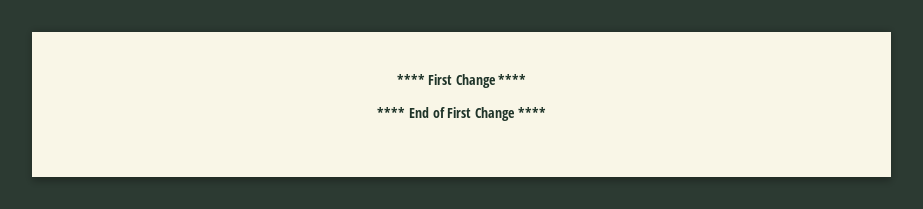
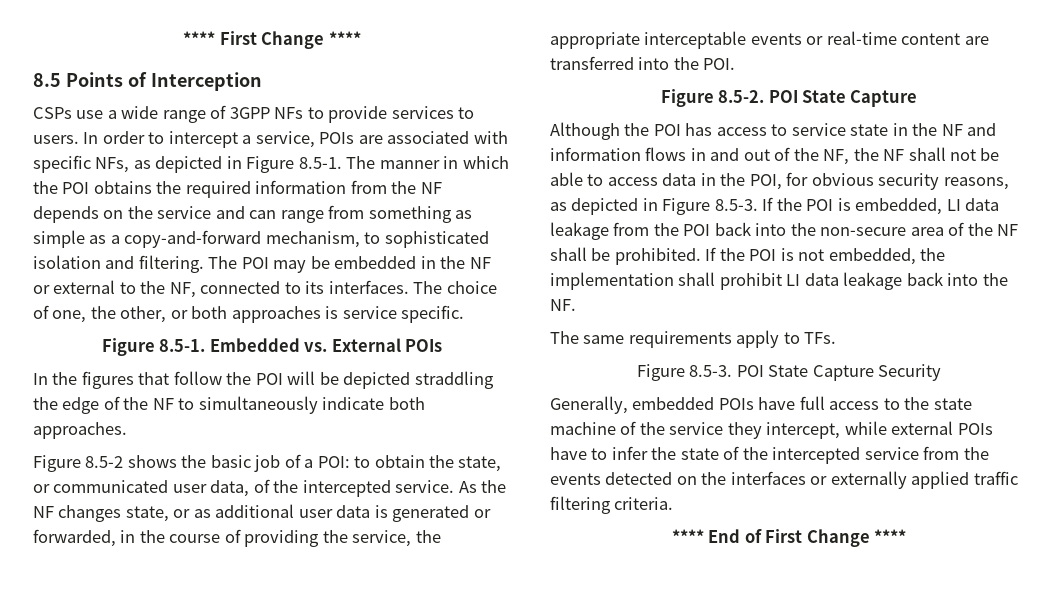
+ 8.5 Points of Interception
+ CSPs use a wide range of 3GPP NFs to provide services to users. In order to intercept a service, POIs are associated with specific NFs, as depicted in Figure 8.5-1. The manner in which the POI obtains the required information from the NF depends on the service and can range from something as simple as a copy-and-forward mechanism, to sophisticated isolation and filtering. The POI may be embedded in the NF or external to the NF, connected to its interfaces. The choice of one, the other, or both approaches is service specific.
+ Figure 8.5-1. Embedded vs. External POIs
+ In the figures that follow the POI will be depicted straddling the edge of the NF to simultaneously indicate both approaches.
+ Figure 8.5-2 shows the basic job of a POI: to obtain the state, or communicated user data, of the intercepted service. As the NF changes state, or as additional user data is generated or forwarded, in the course of providing the service, the appropriate interceptable events or real-time content are transferred into the POI.
+ Figure 8.5-2. POI State Capture
+ Although the POI has access to service state in the NF and information flows in and out of the NF, the NF shall not be able to access data in the POI, for obvious security reasons, as depicted in Figure 8.5-3. If the POI is embedded, LI data leakage from the POI back into the non-secure area of the NF shall be prohibited. If the POI is not embedded, the implementation shall prohibit LI data leakage back into the NF.
+ The same requirements apply to TFs.
+ Figure 8.5-3. POI State Capture Security
+ Generally, embedded POIs have full access to the state machine of the service they intercept, while external POIs have to infer the state of the intercepted service from the events detected on the interfaces or externally applied traffic filtering criteria.

